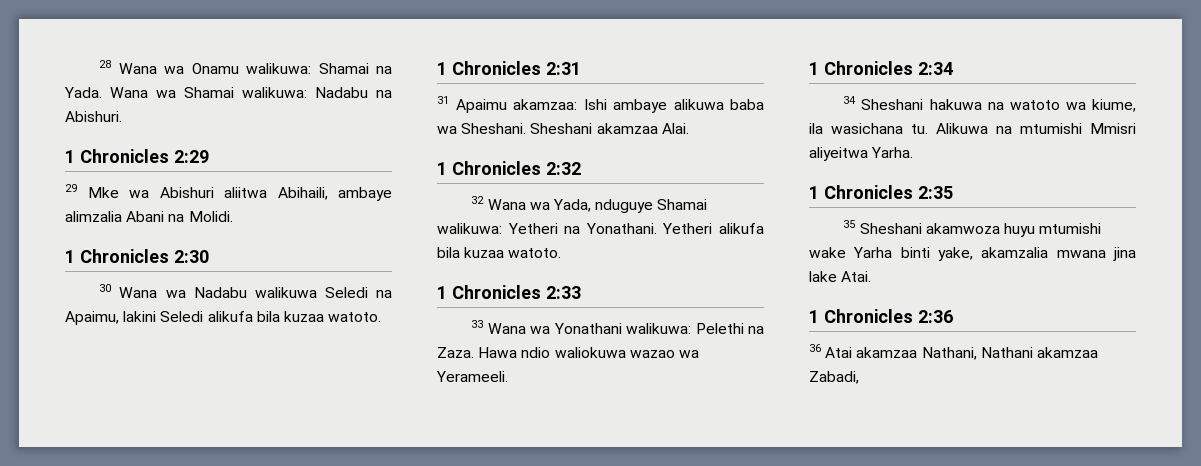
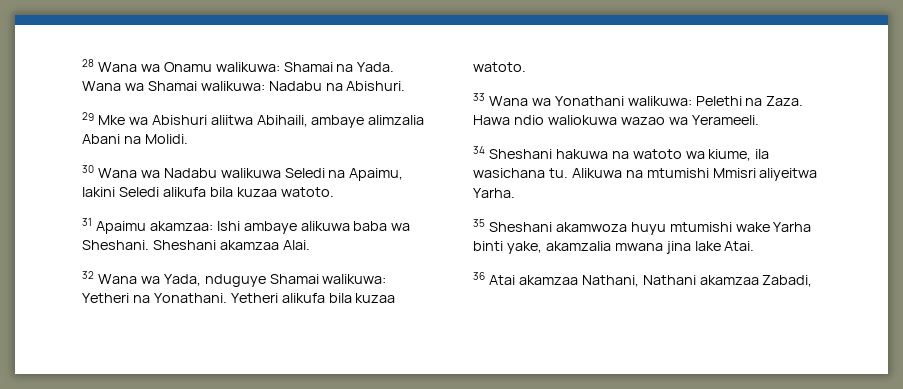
- 1 Chronicles 2:29
- 1 Chronicles 2:30
- 1 Chronicles 2:31
- 1 Chronicles 2:32
- 1 Chronicles 2:33
- 1 Chronicles 2:34
- 1 Chronicles 2:35
- 1 Chronicles 2:36

